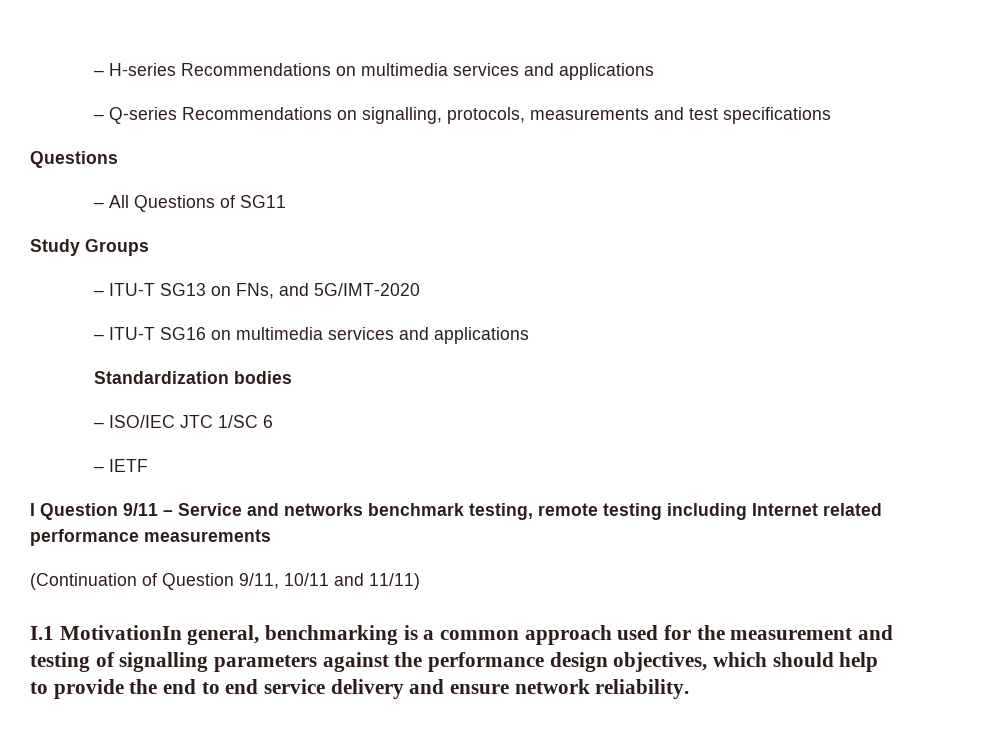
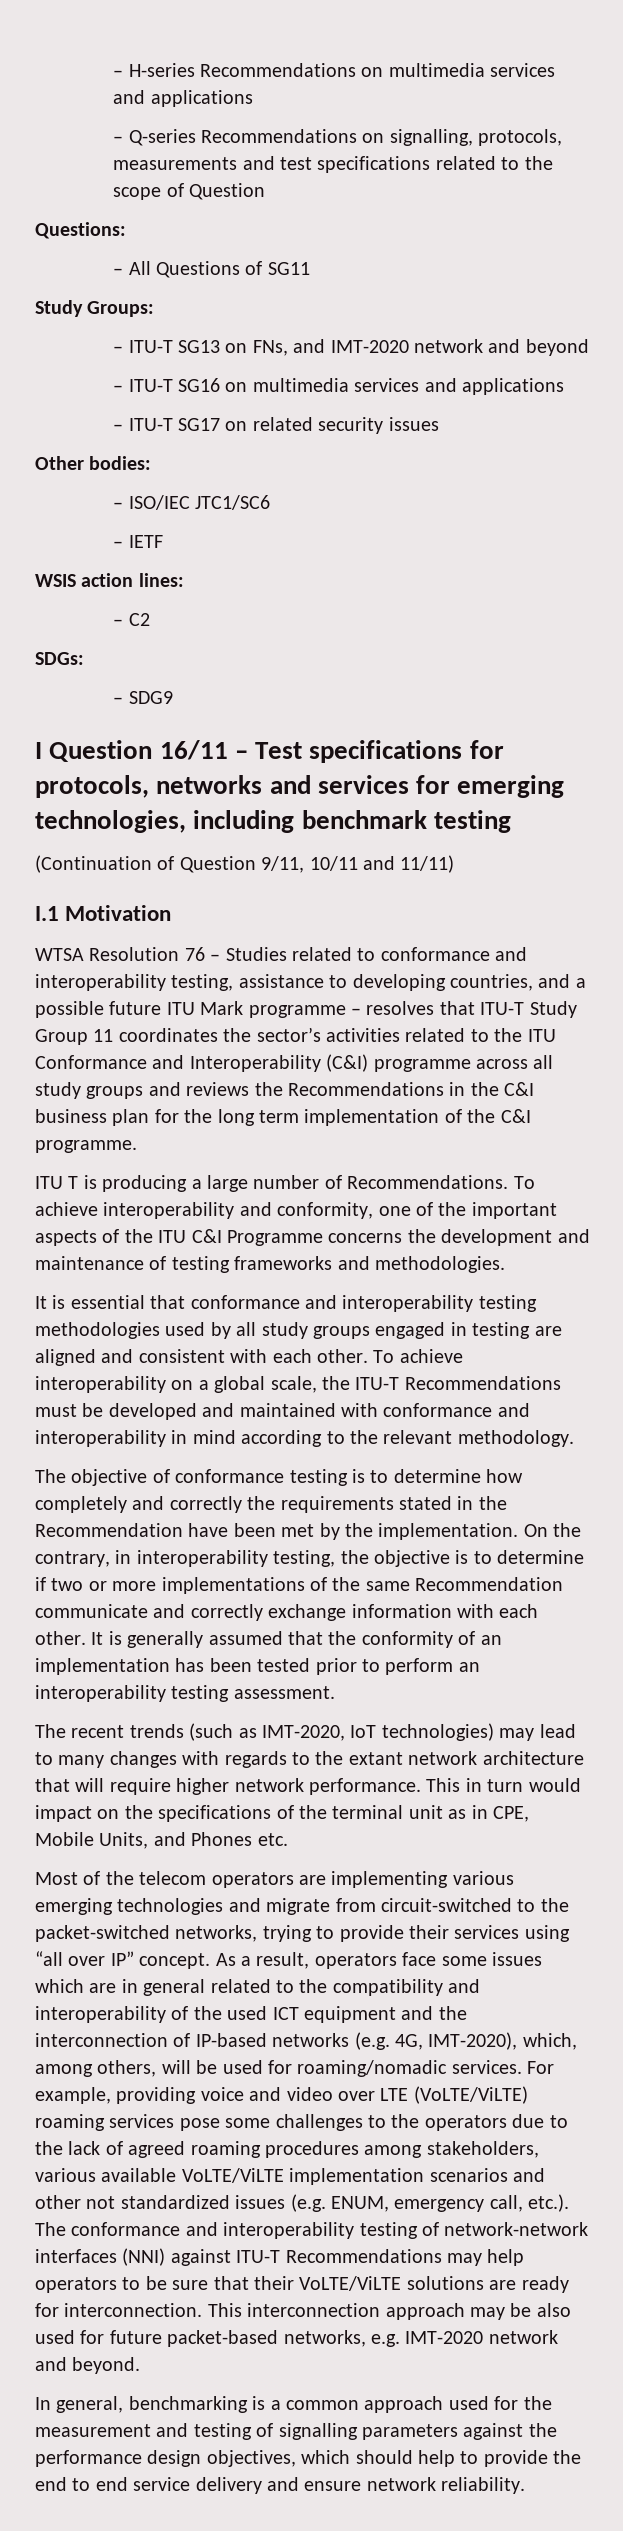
- – Q-series Recommendations on signalling, protocols, measurements and test specifications
- Questions
+ – Q-series Recommendations on signalling, protocols, measurements and test specifications related to the scope of Question
+ Questions:
- Study Groups
+ Study Groups:
- – ITU-T SG13 on FNs, and 5G/IMT-2020
+ – ITU-T SG13 on FNs, and IMT-2020 network and beyond
- Standardization bodies
+ – ITU-T SG17 on related security issues
+ Other bodies:
- – ISO/IEC JTC 1/SC 6
+ – ISO/IEC JTC1/SC6
- I Question 9/11 – Service and networks benchmark testing, remote testing including Internet related performance measurements
+ WSIS action lines:
+ – C2
+ SDGs:
+ – SDG9
+ I Question 16/11 – Test specifications for protocols, networks and services for emerging technologies, including benchmark testing
- I.1 MotivationIn general, benchmarking is a common approach used for the measurement and testing of signalling parameters against the performance design objectives, which should help to provide the end to end service delivery and ensure network reliability.
+ I.1 Motivation
+ WTSA Resolution 76 – Studies related to conformance and interoperability testing, assistance to developing countries, and a possible future ITU Mark programme – resolves that ITU-T Study Group 11 coordinates the sector’s activities related to the ITU Conformance and Interoperability (C&I) programme across all study groups and reviews the Recommendations in the C&I business plan for the long term implementation of the C&I programme.
+ ITU T is producing a large number of Recommendations. To achieve interoperability and conformity, one of the important aspects of the ITU C&I Programme concerns the development and maintenance of testing frameworks and methodologies.
+ It is essential that conformance and interoperability testing methodologies used by all study groups engaged in testing are aligned and consistent with each other. To achieve interoperability on a global scale, the ITU-T Recommendations must be developed and maintained with conformance and interoperability in mind according to the relevant methodology.
+ The objective of conformance testing is to determine how completely and correctly the requirements stated in the Recommendation have been met by the implementation. On the contrary, in interoperability testing, the objective is to determine if two or more implementations of the same Recommendation communicate and correctly exchange information with each other. It is generally assumed that the conformity of an implementation has been tested prior to perform an interoperability testing assessment.
+ The recent trends (such as IMT-2020, IoT technologies) may lead to many changes with regards to the extant network architecture that will require higher network performance. This in turn would impact on the specifications of the terminal unit as in CPE, Mobile Units, and Phones etc.
+ Most of the telecom operators are implementing various emerging technologies and migrate from circuit-switched to the packet-switched networks, trying to provide their services using “all over IP” concept. As a result, operators face some issues which are in general related to the compatibility and interoperability of the used ICT equipment and the interconnection of IP-based networks (e.g. 4G, IMT-2020), which, among others, will be used for roaming/nomadic services. For example, providing voice and video over LTE (VoLTE/ViLTE) roaming services pose some challenges to the operators due to the lack of agreed roaming procedures among stakeholders, various available VoLTE/ViLTE implementation scenarios and other not standardized issues (e.g. ENUM, emergency call, etc.). The conformance and interoperability testing of network-network interfaces (NNI) against ITU-T Recommendations may help operators to be sure that their VoLTE/ViLTE solutions are ready for interconnection. This interconnection approach may be also used for future packet-based networks, e.g. IMT-2020 network and beyond.
+ In general, benchmarking is a common approach used for the measurement and testing of signalling parameters against the performance design objectives, which should help to provide the end to end service delivery and ensure network reliability.

